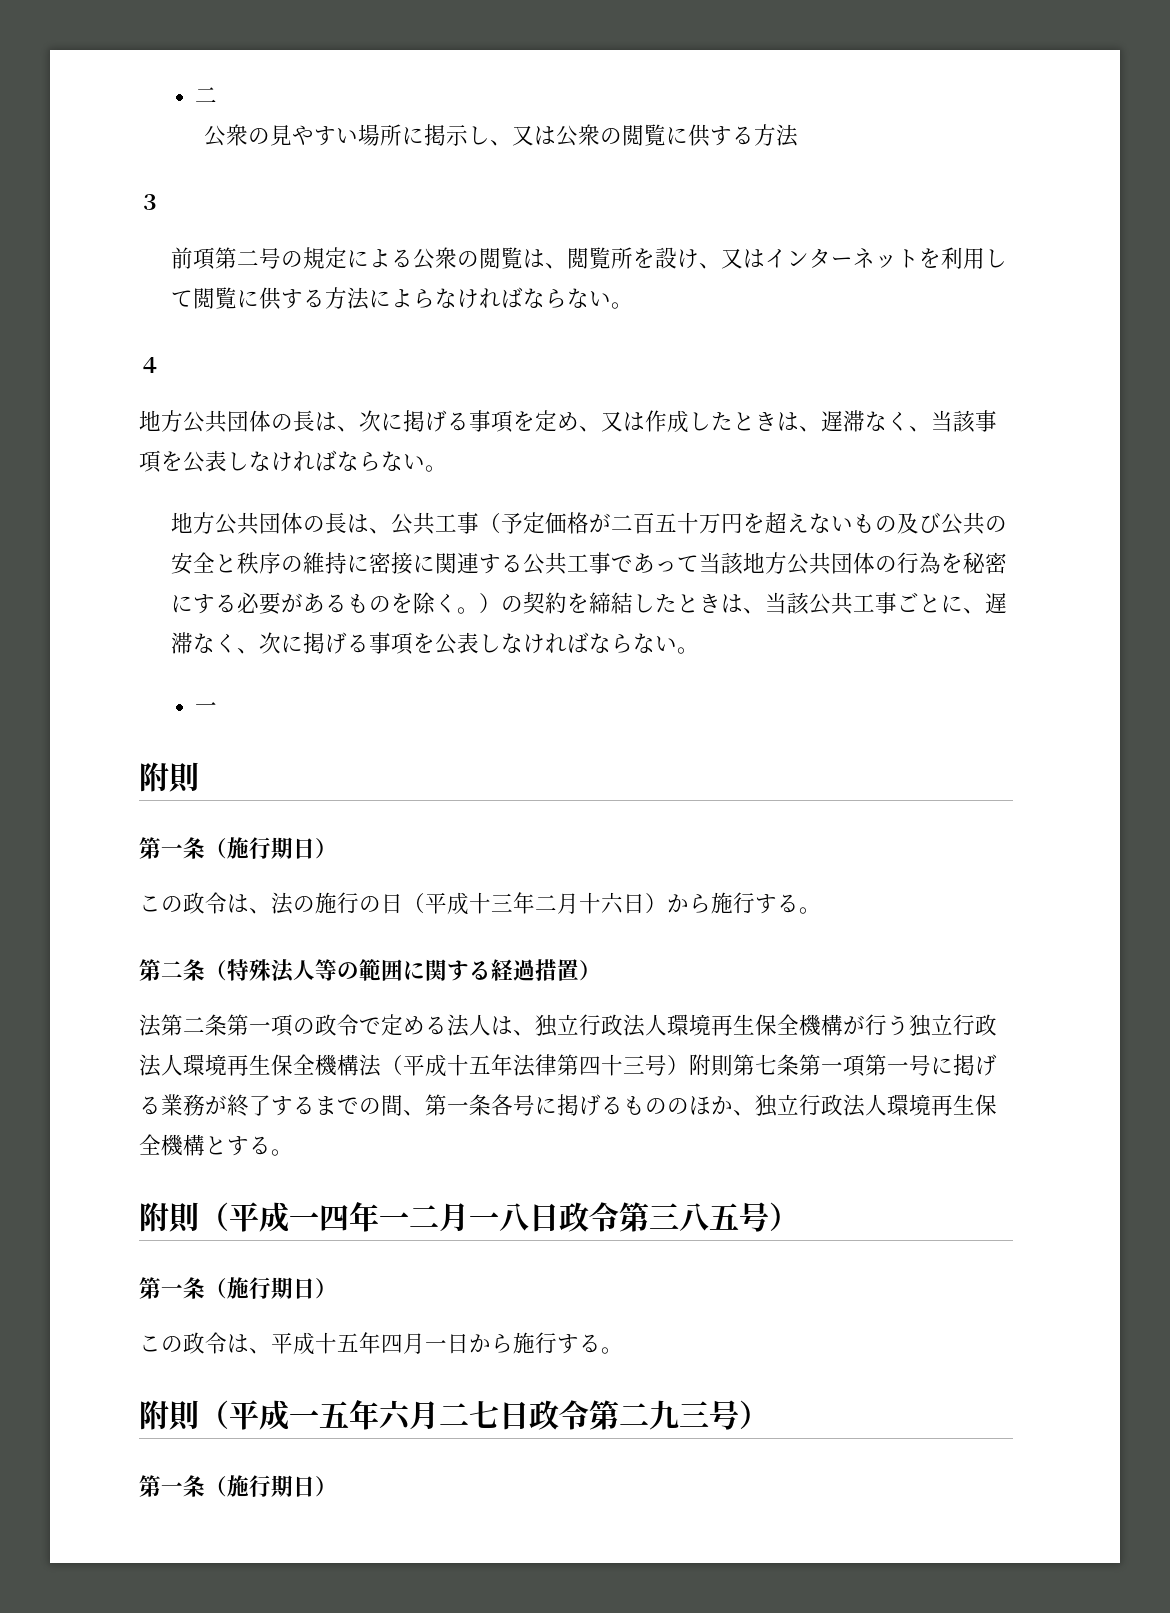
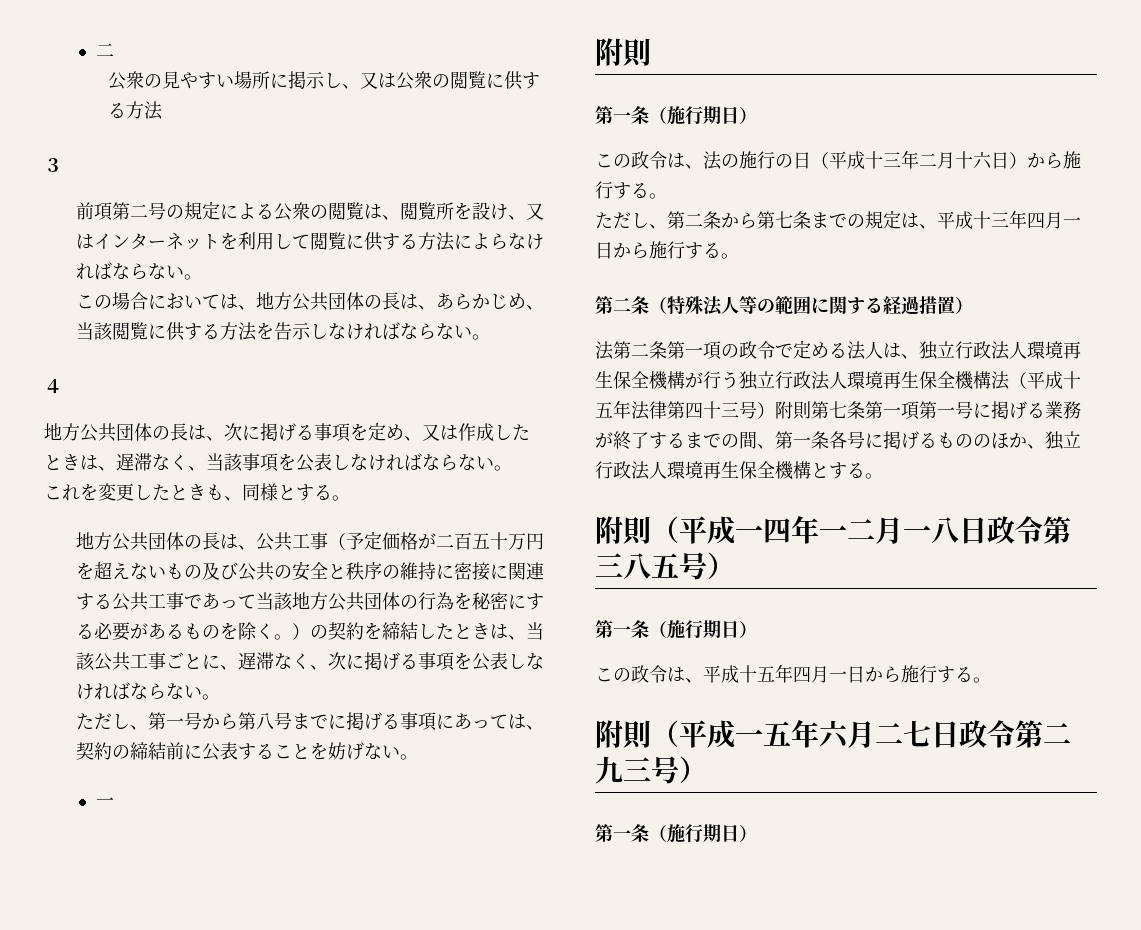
+ この場合においては、地方公共団体の長は、あらかじめ、当該閲覧に供する方法を告示しなければならない。
+ これを変更したときも、同様とする。
+ ただし、第一号から第八号までに掲げる事項にあっては、契約の締結前に公表することを妨げない。
+ ただし、第二条から第七条までの規定は、平成十三年四月一日から施行する。

